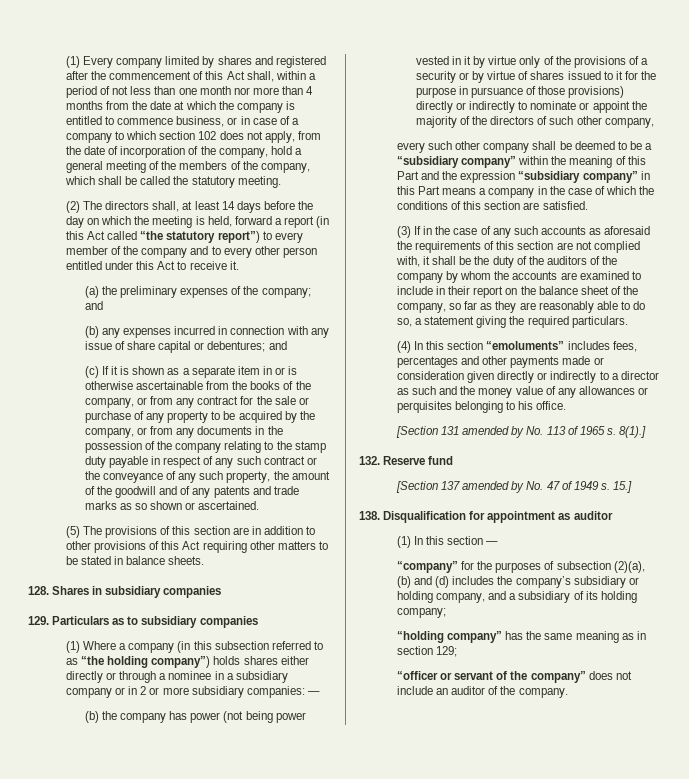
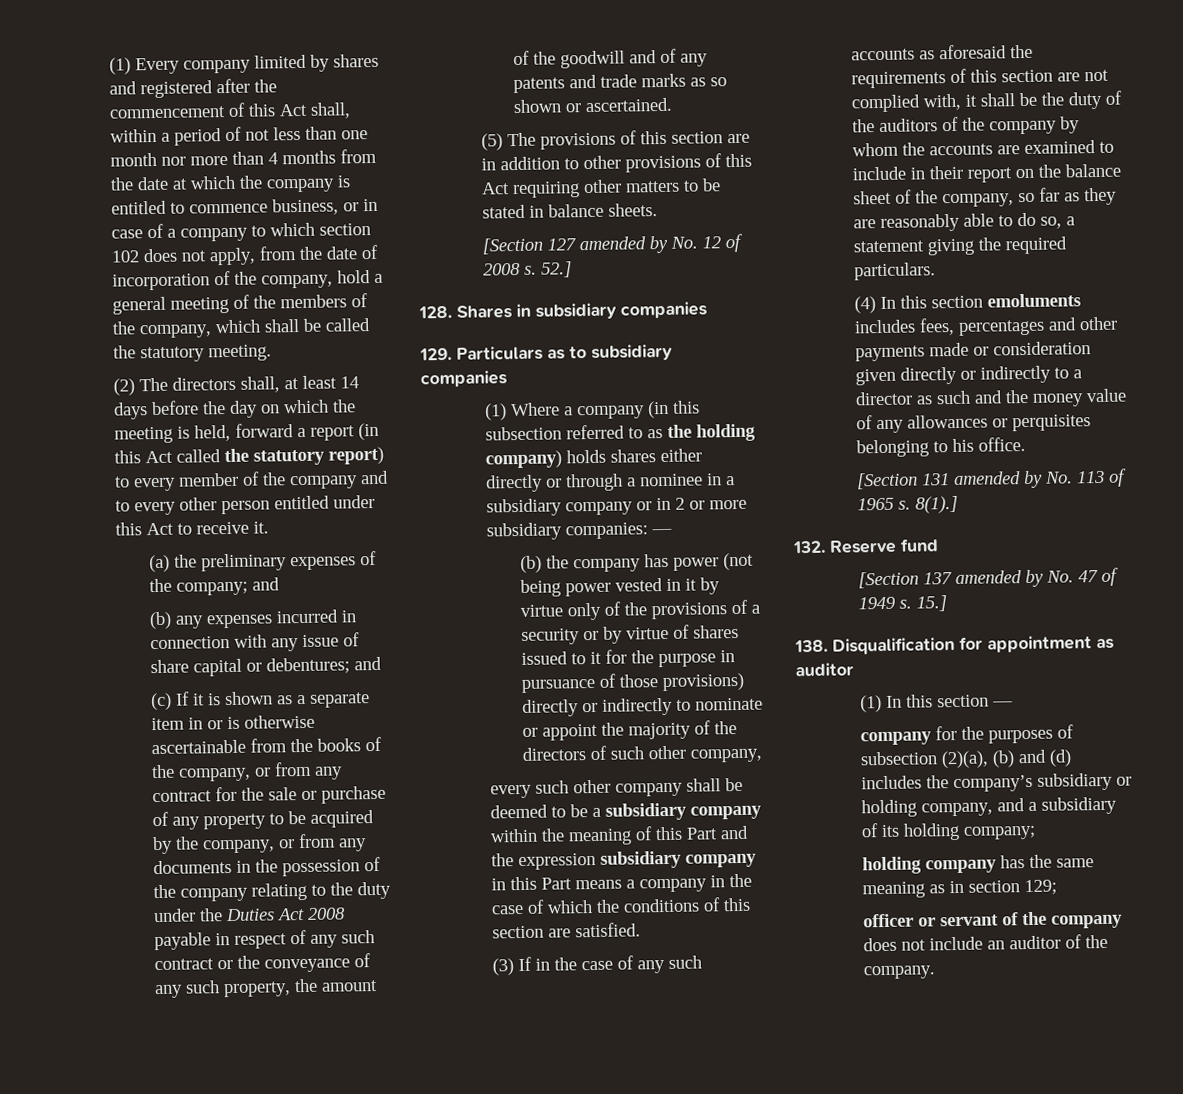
- (2) The directors shall, at least 14 days before the day on which the meeting is held, forward a report (in this Act called “the statutory report”) to every member of the company and to every other person entitled under this Act to receive it.
+ (2) The directors shall, at least 14 days before the day on which the meeting is held, forward a report (in this Act called the statutory report) to every member of the company and to every other person entitled under this Act to receive it.
- (c) If it is shown as a separate item in or is otherwise ascertainable from the books of the company, or from any contract for the sale or purchase of any property to be acquired by the company, or from any documents in the possession of the company relating to the stamp duty payable in respect of any such contract or the conveyance of any such property, the amount of the goodwill and of any patents and trade marks as so shown or ascertained.
+ (c) If it is shown as a separate item in or is otherwise ascertainable from the books of the company, or from any contract for the sale or purchase of any property to be acquired by the company, or from any documents in the possession of the company relating to the duty under the Duties Act 2008 payable in respect of any such contract or the conveyance of any such property, the amount of the goodwill and of any patents and trade marks as so shown or ascertained.
+ [Section 127 amended by No. 12 of 2008 s. 52.]
- (1) Where a company (in this subsection referred to as “the holding company”) holds shares either directly or through a nominee in a subsidiary company or in 2 or more subsidiary companies: —
+ (1) Where a company (in this subsection referred to as the holding company) holds shares either directly or through a nominee in a subsidiary company or in 2 or more subsidiary companies: —
- every such other company shall be deemed to be a “subsidiary company” within the meaning of this Part and the expression “subsidiary company” in this Part means a company in the case of which the conditions of this section are satisfied.
+ every such other company shall be deemed to be a subsidiary company within the meaning of this Part and the expression subsidiary company in this Part means a company in the case of which the conditions of this section are satisfied.
- (4) In this section “emoluments” includes fees, percentages and other payments made or consideration given directly or indirectly to a director as such and the money value of any allowances or perquisites belonging to his office.
+ (4) In this section emoluments includes fees, percentages and other payments made or consideration given directly or indirectly to a director as such and the money value of any allowances or perquisites belonging to his office.
- “company” for the purposes of subsection (2)(a), (b) and (d) includes the company’s subsidiary or holding company, and a subsidiary of its holding company;
+ company for the purposes of subsection (2)(a), (b) and (d) includes the company’s subsidiary or holding company, and a subsidiary of its holding company;
- “holding company” has the same meaning as in section 129;
+ holding company has the same meaning as in section 129;
- “officer or servant of the company” does not include an auditor of the company.
+ officer or servant of the company does not include an auditor of the company.

